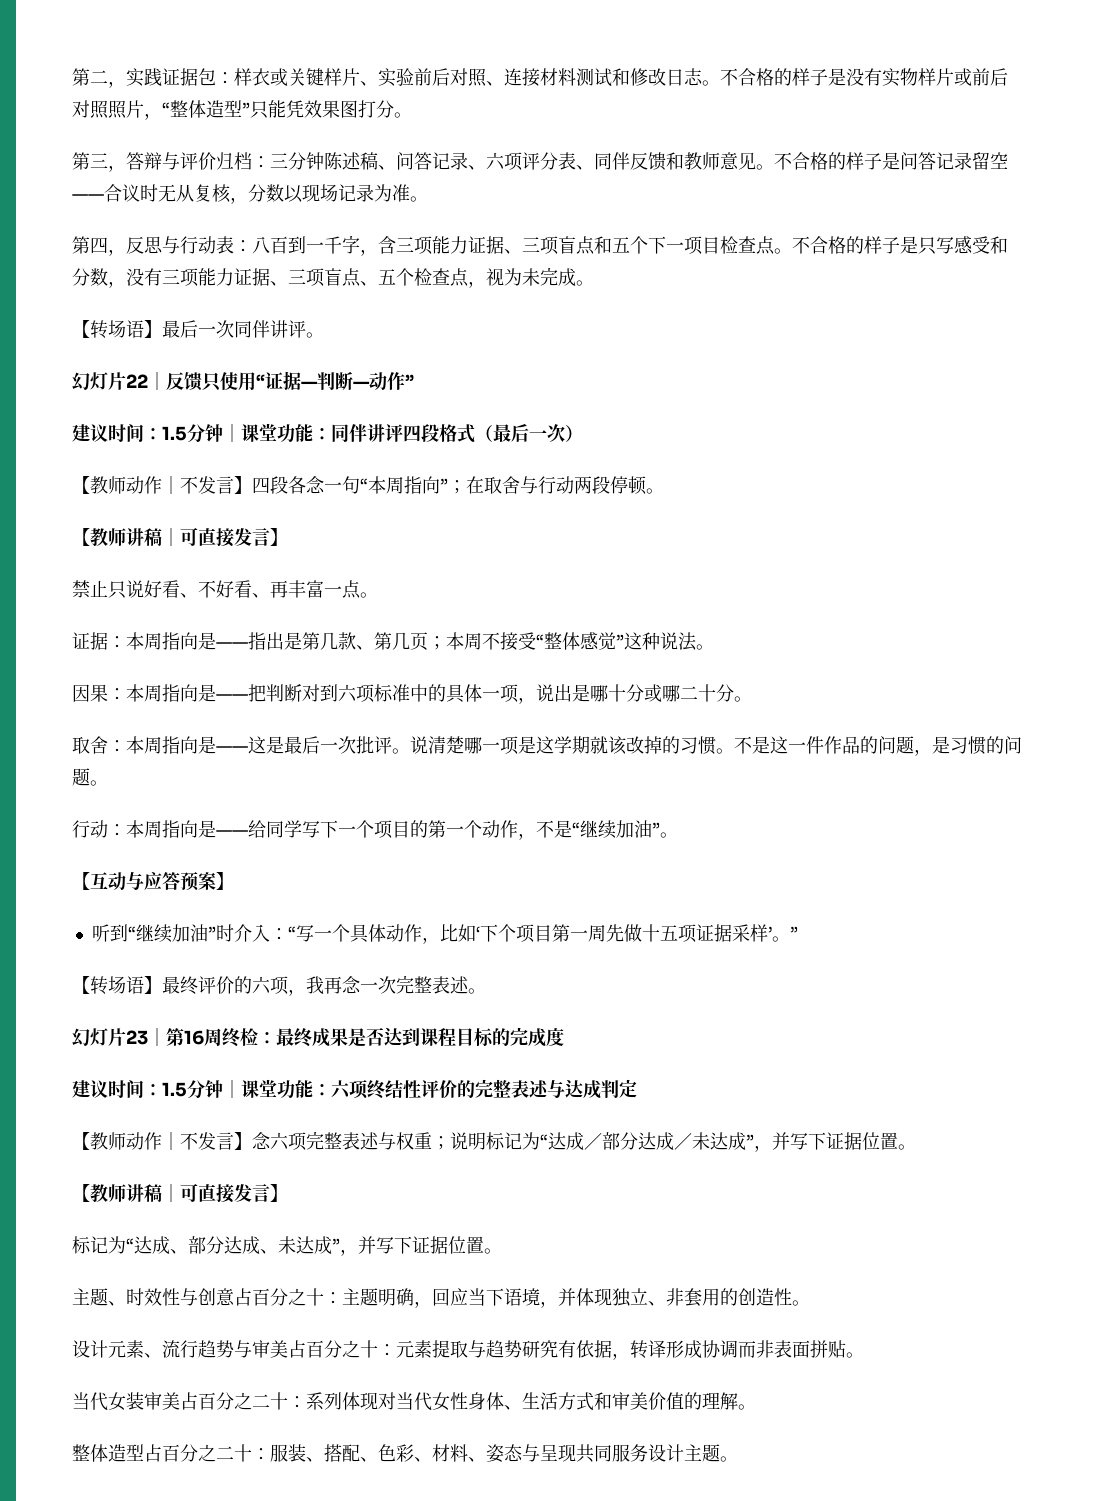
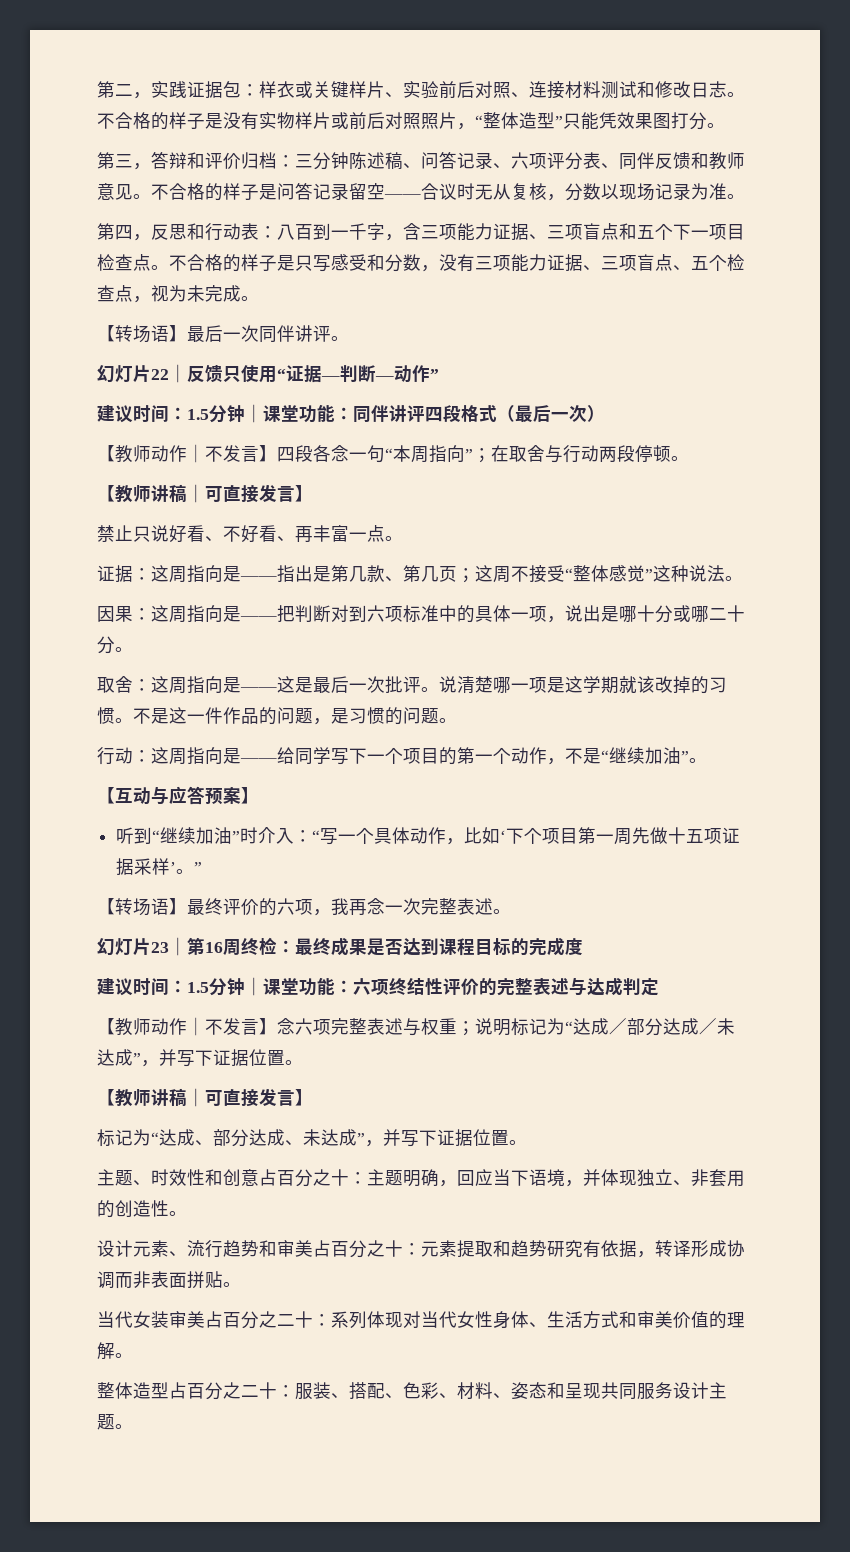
- 第三，答辩与评价归档：三分钟陈述稿、问答记录、六项评分表、同伴反馈和教师意见。
+ 第三，答辩和评价归档：三分钟陈述稿、问答记录、六项评分表、同伴反馈和教师意见。
- 第四，反思与行动表：八百到一千字，含三项能力证据、三项盲点和五个下一项目检查点。
+ 第四，反思和行动表：八百到一千字，含三项能力证据、三项盲点和五个下一项目检查点。
- 证据：本周指向是——指出是第几款、第几页；本周不接受“整体感觉”这种说法。
+ 证据：这周指向是——指出是第几款、第几页；这周不接受“整体感觉”这种说法。
- 因果：本周指向是——把判断对到六项标准中的具体一项，说出是哪十分或哪二十分。
+ 因果：这周指向是——把判断对到六项标准中的具体一项，说出是哪十分或哪二十分。
- 取舍：本周指向是——这是最后一次批评。
+ 取舍：这周指向是——这是最后一次批评。
- 行动：本周指向是——给同学写下一个项目的第一个动作，不是“继续加油”。
+ 行动：这周指向是——给同学写下一个项目的第一个动作，不是“继续加油”。
- 主题、时效性与创意占百分之十：主题明确，回应当下语境，并体现独立、非套用的创造性。
+ 主题、时效性和创意占百分之十：主题明确，回应当下语境，并体现独立、非套用的创造性。
- 设计元素、流行趋势与审美占百分之十：元素提取与趋势研究有依据，转译形成协调而非表面拼贴。
+ 设计元素、流行趋势和审美占百分之十：元素提取和趋势研究有依据，转译形成协调而非表面拼贴。
- 整体造型占百分之二十：服装、搭配、色彩、材料、姿态与呈现共同服务设计主题。
+ 整体造型占百分之二十：服装、搭配、色彩、材料、姿态和呈现共同服务设计主题。

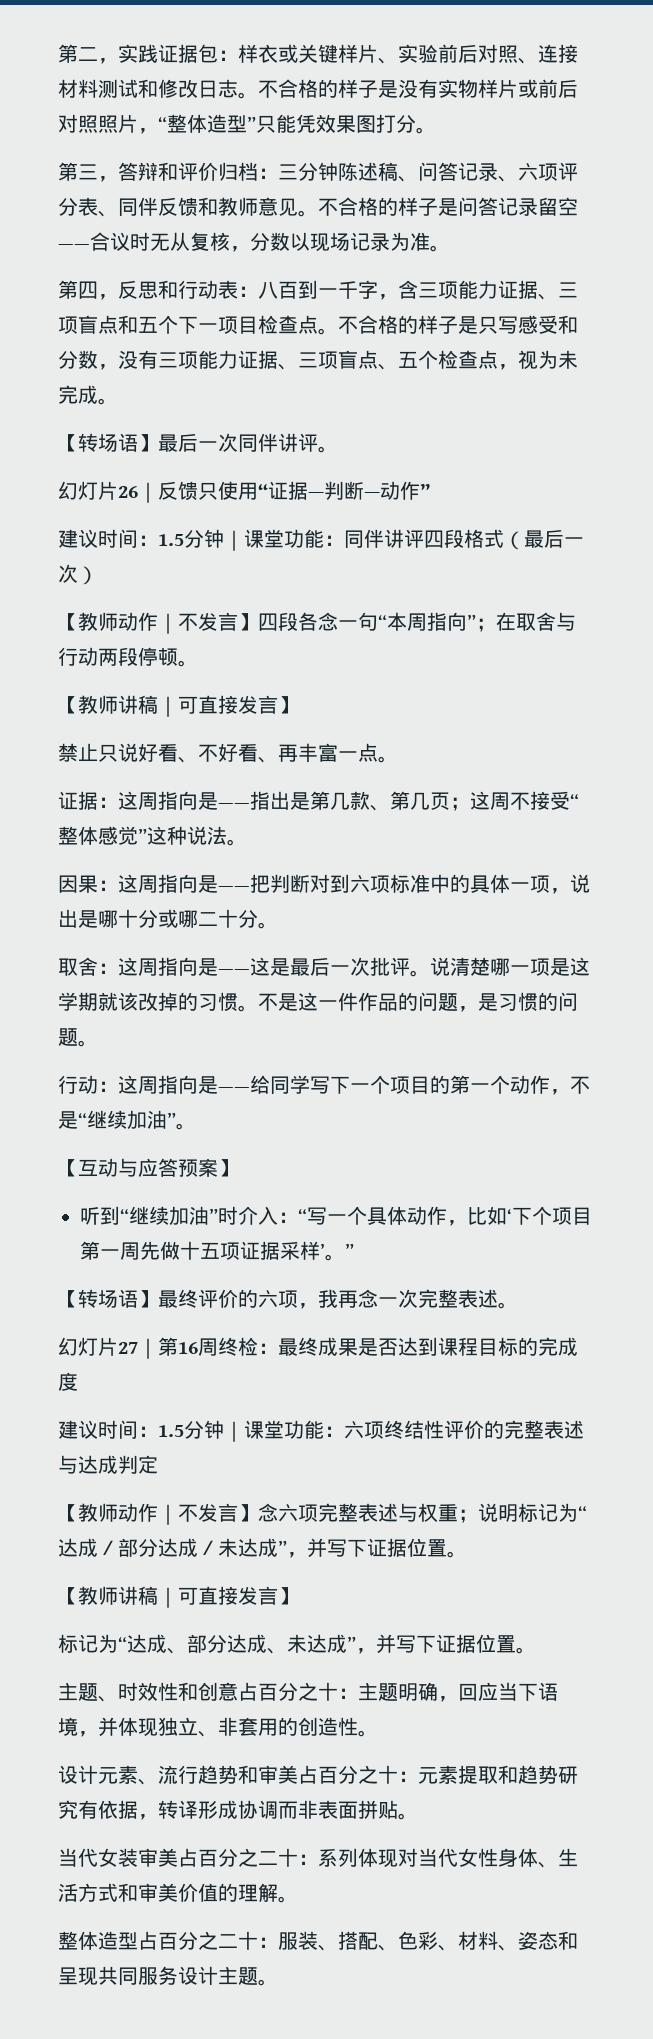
- 幻灯片22｜反馈只使用“证据—判断—动作”
+ 幻灯片26｜反馈只使用“证据—判断—动作”
- 幻灯片23｜第16周终检：最终成果是否达到课程目标的完成度
+ 幻灯片27｜第16周终检：最终成果是否达到课程目标的完成度

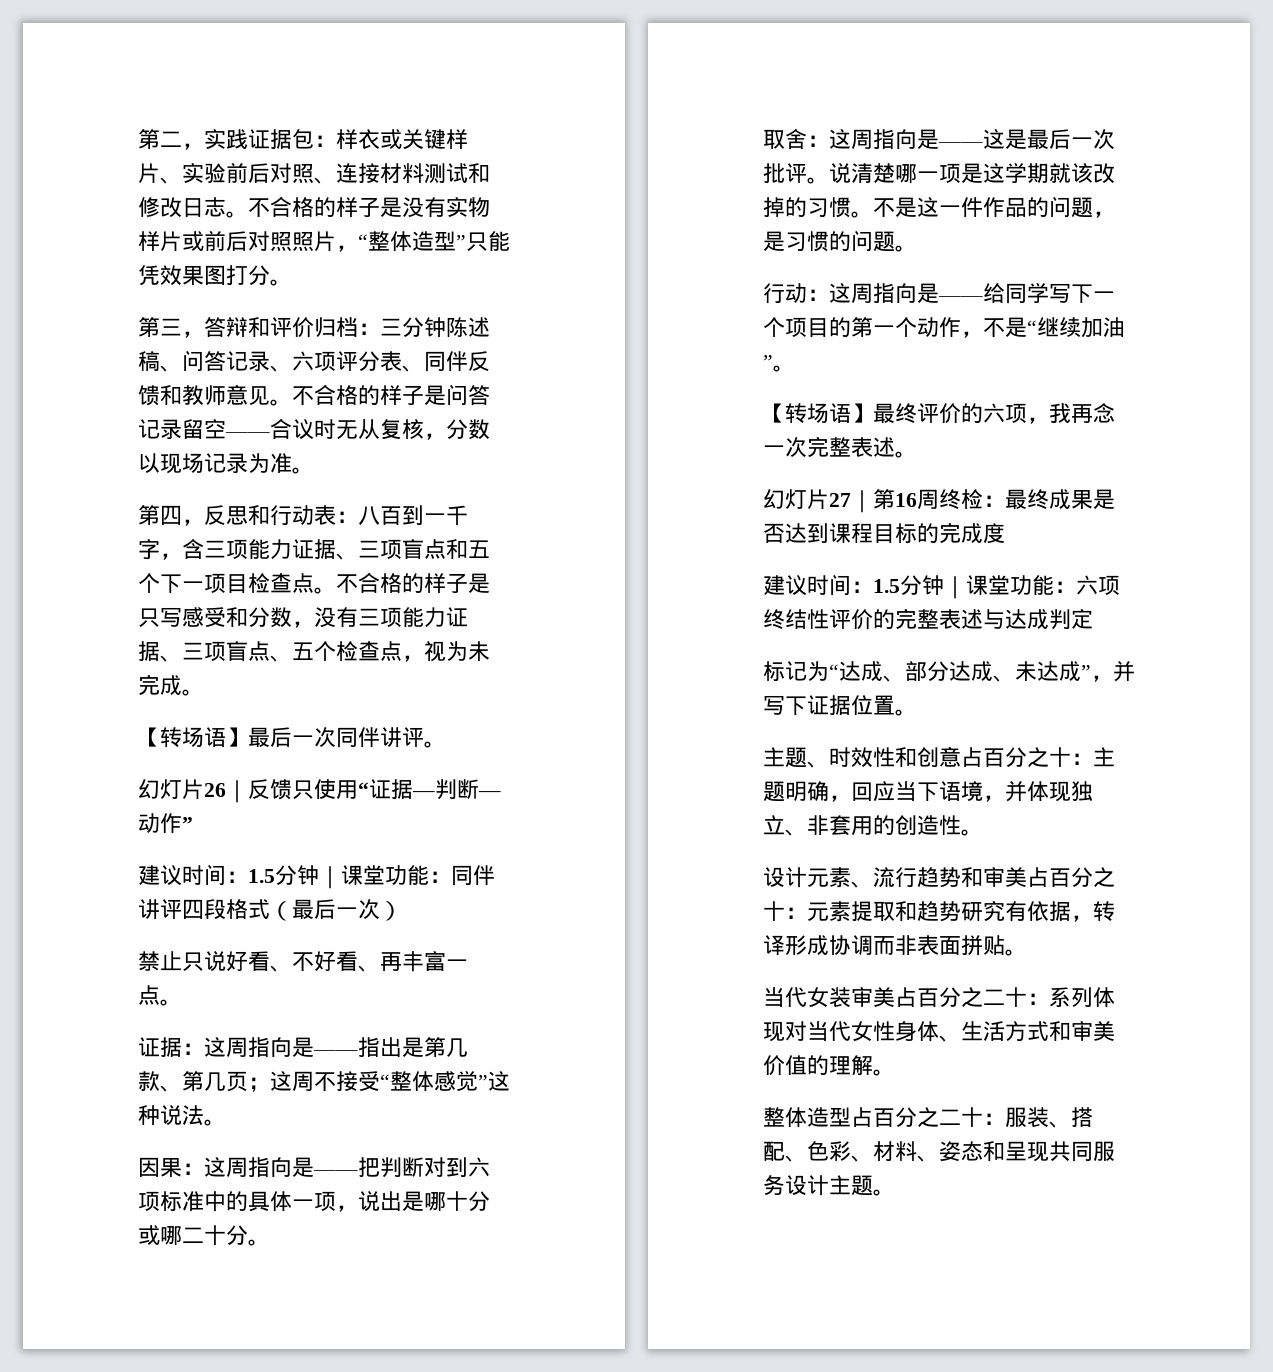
- 【教师动作｜不发言】四段各念一句“本周指向”；在取舍与行动两段停顿。
- 【教师讲稿｜可直接发言】
- 【互动与应答预案】
- 听到“继续加油”时介入：“写一个具体动作，比如‘下个项目第一周先做十五项证据采样’。”
- 【教师动作｜不发言】念六项完整表述与权重；说明标记为“达成／部分达成／未达成”，并写下证据位置。
- 【教师讲稿｜可直接发言】

